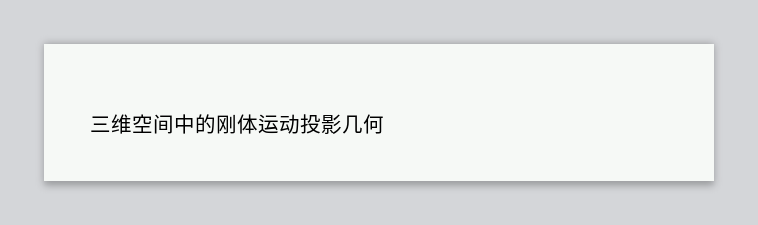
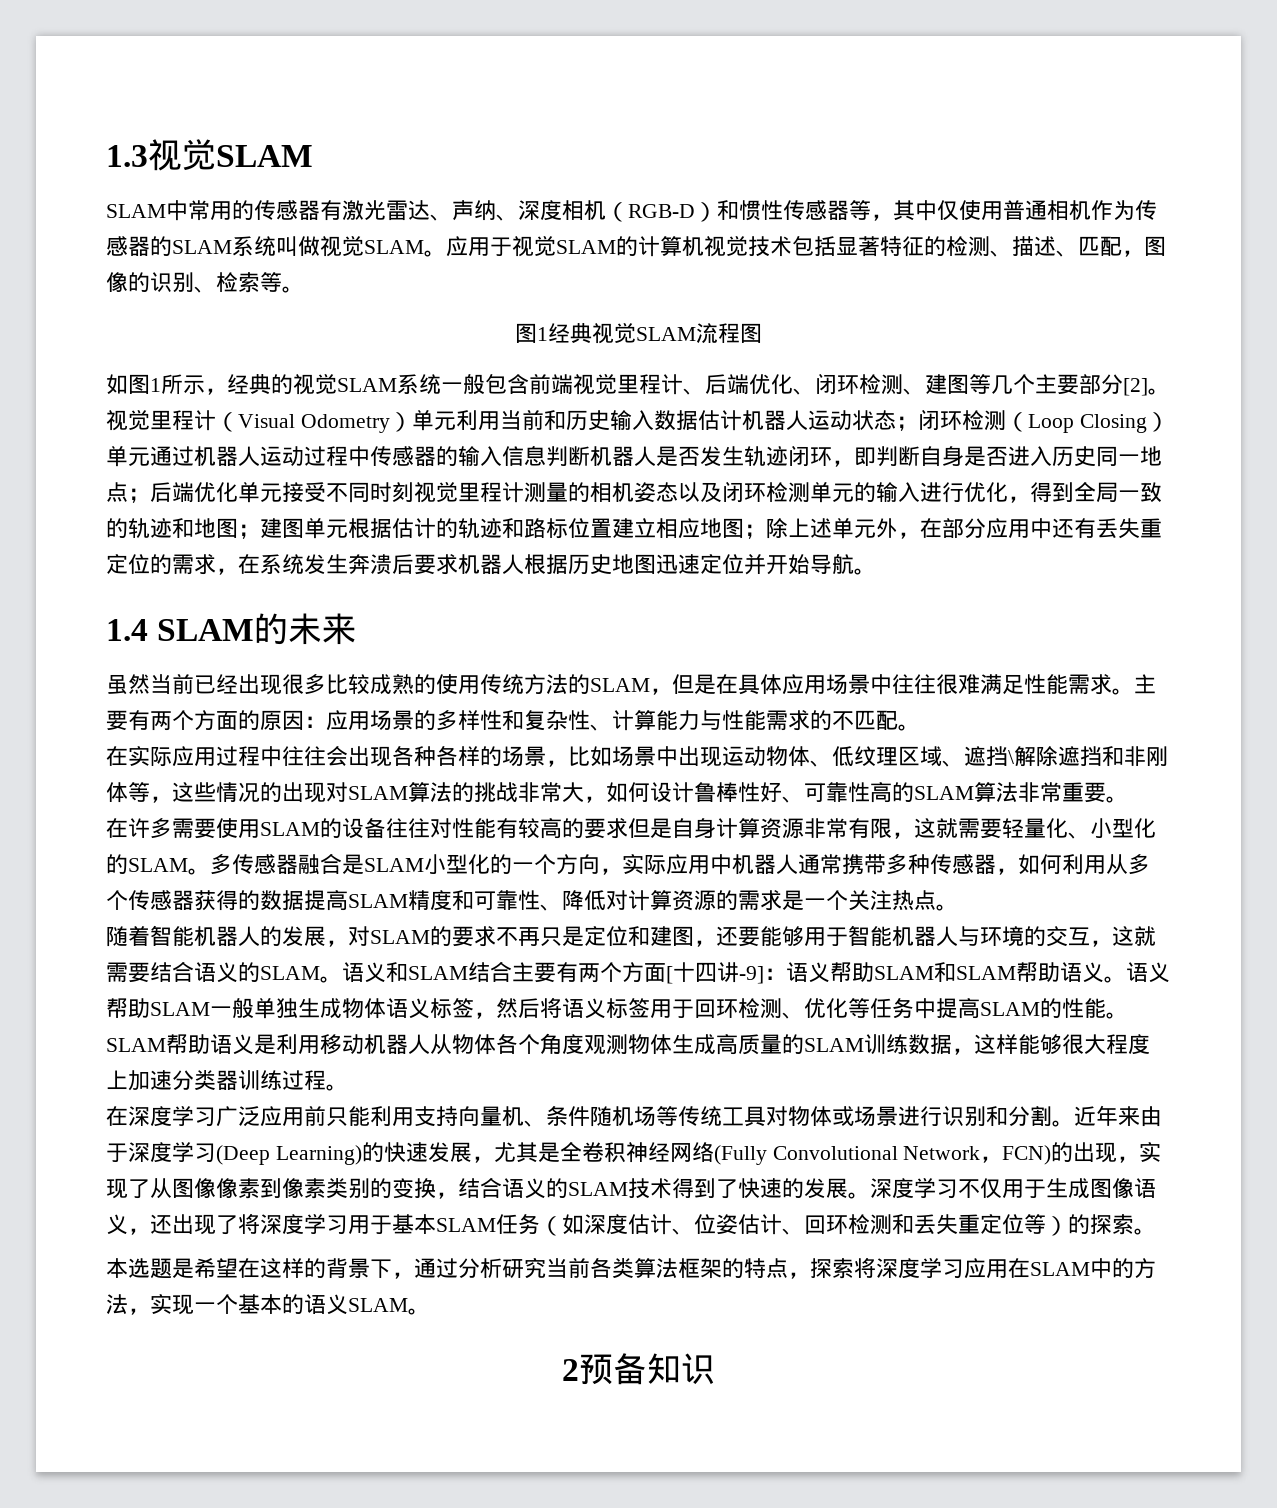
- 三维空间中的刚体运动投影几何
+ 1.3视觉SLAM
+ SLAM中常用的传感器有激光雷达、声纳、深度相机（RGB-D）和惯性传感器等，其中仅使用普通相机作为传感器的SLAM系统叫做视觉SLAM。应用于视觉SLAM的计算机视觉技术包括显著特征的检测、描述、匹配，图像的识别、检索等。
+ 图1经典视觉SLAM流程图
+ 如图1所示，经典的视觉SLAM系统一般包含前端视觉里程计、后端优化、闭环检测、建图等几个主要部分[2]。视觉里程计（Visual Odometry）单元利用当前和历史输入数据估计机器人运动状态；闭环检测（Loop Closing）单元通过机器人运动过程中传感器的输入信息判断机器人是否发生轨迹闭环，即判断自身是否进入历史同一地点；后端优化单元接受不同时刻视觉里程计测量的相机姿态以及闭环检测单元的输入进行优化，得到全局一致的轨迹和地图；建图单元根据估计的轨迹和路标位置建立相应地图；除上述单元外，在部分应用中还有丢失重定位的需求，在系统发生奔溃后要求机器人根据历史地图迅速定位并开始导航。
+ 1.4 SLAM的未来
+ 虽然当前已经出现很多比较成熟的使用传统方法的SLAM，但是在具体应用场景中往往很难满足性能需求。主要有两个方面的原因：应用场景的多样性和复杂性、计算能力与性能需求的不匹配。
+ 在实际应用过程中往往会出现各种各样的场景，比如场景中出现运动物体、低纹理区域、遮挡\解除遮挡和非刚体等，这些情况的出现对SLAM算法的挑战非常大，如何设计鲁棒性好、可靠性高的SLAM算法非常重要。
+ 在许多需要使用SLAM的设备往往对性能有较高的要求但是自身计算资源非常有限，这就需要轻量化、小型化的SLAM。多传感器融合是SLAM小型化的一个方向，实际应用中机器人通常携带多种传感器，如何利用从多个传感器获得的数据提高SLAM精度和可靠性、降低对计算资源的需求是一个关注热点。
+ 随着智能机器人的发展，对SLAM的要求不再只是定位和建图，还要能够用于智能机器人与环境的交互，这就需要结合语义的SLAM。语义和SLAM结合主要有两个方面[十四讲-9]：语义帮助SLAM和SLAM帮助语义。语义帮助SLAM一般单独生成物体语义标签，然后将语义标签用于回环检测、优化等任务中提高SLAM的性能。SLAM帮助语义是利用移动机器人从物体各个角度观测物体生成高质量的SLAM训练数据，这样能够很大程度上加速分类器训练过程。
+ 在深度学习广泛应用前只能利用支持向量机、条件随机场等传统工具对物体或场景进行识别和分割。近年来由于深度学习(Deep Learning)的快速发展，尤其是全卷积神经网络(Fully Convolutional Network，FCN)的出现，实现了从图像像素到像素类别的变换，结合语义的SLAM技术得到了快速的发展。深度学习不仅用于生成图像语义，还出现了将深度学习用于基本SLAM任务（如深度估计、位姿估计、回环检测和丢失重定位等）的探索。
+ 本选题是希望在这样的背景下，通过分析研究当前各类算法框架的特点，探索将深度学习应用在SLAM中的方法，实现一个基本的语义SLAM。
+ 2预备知识

